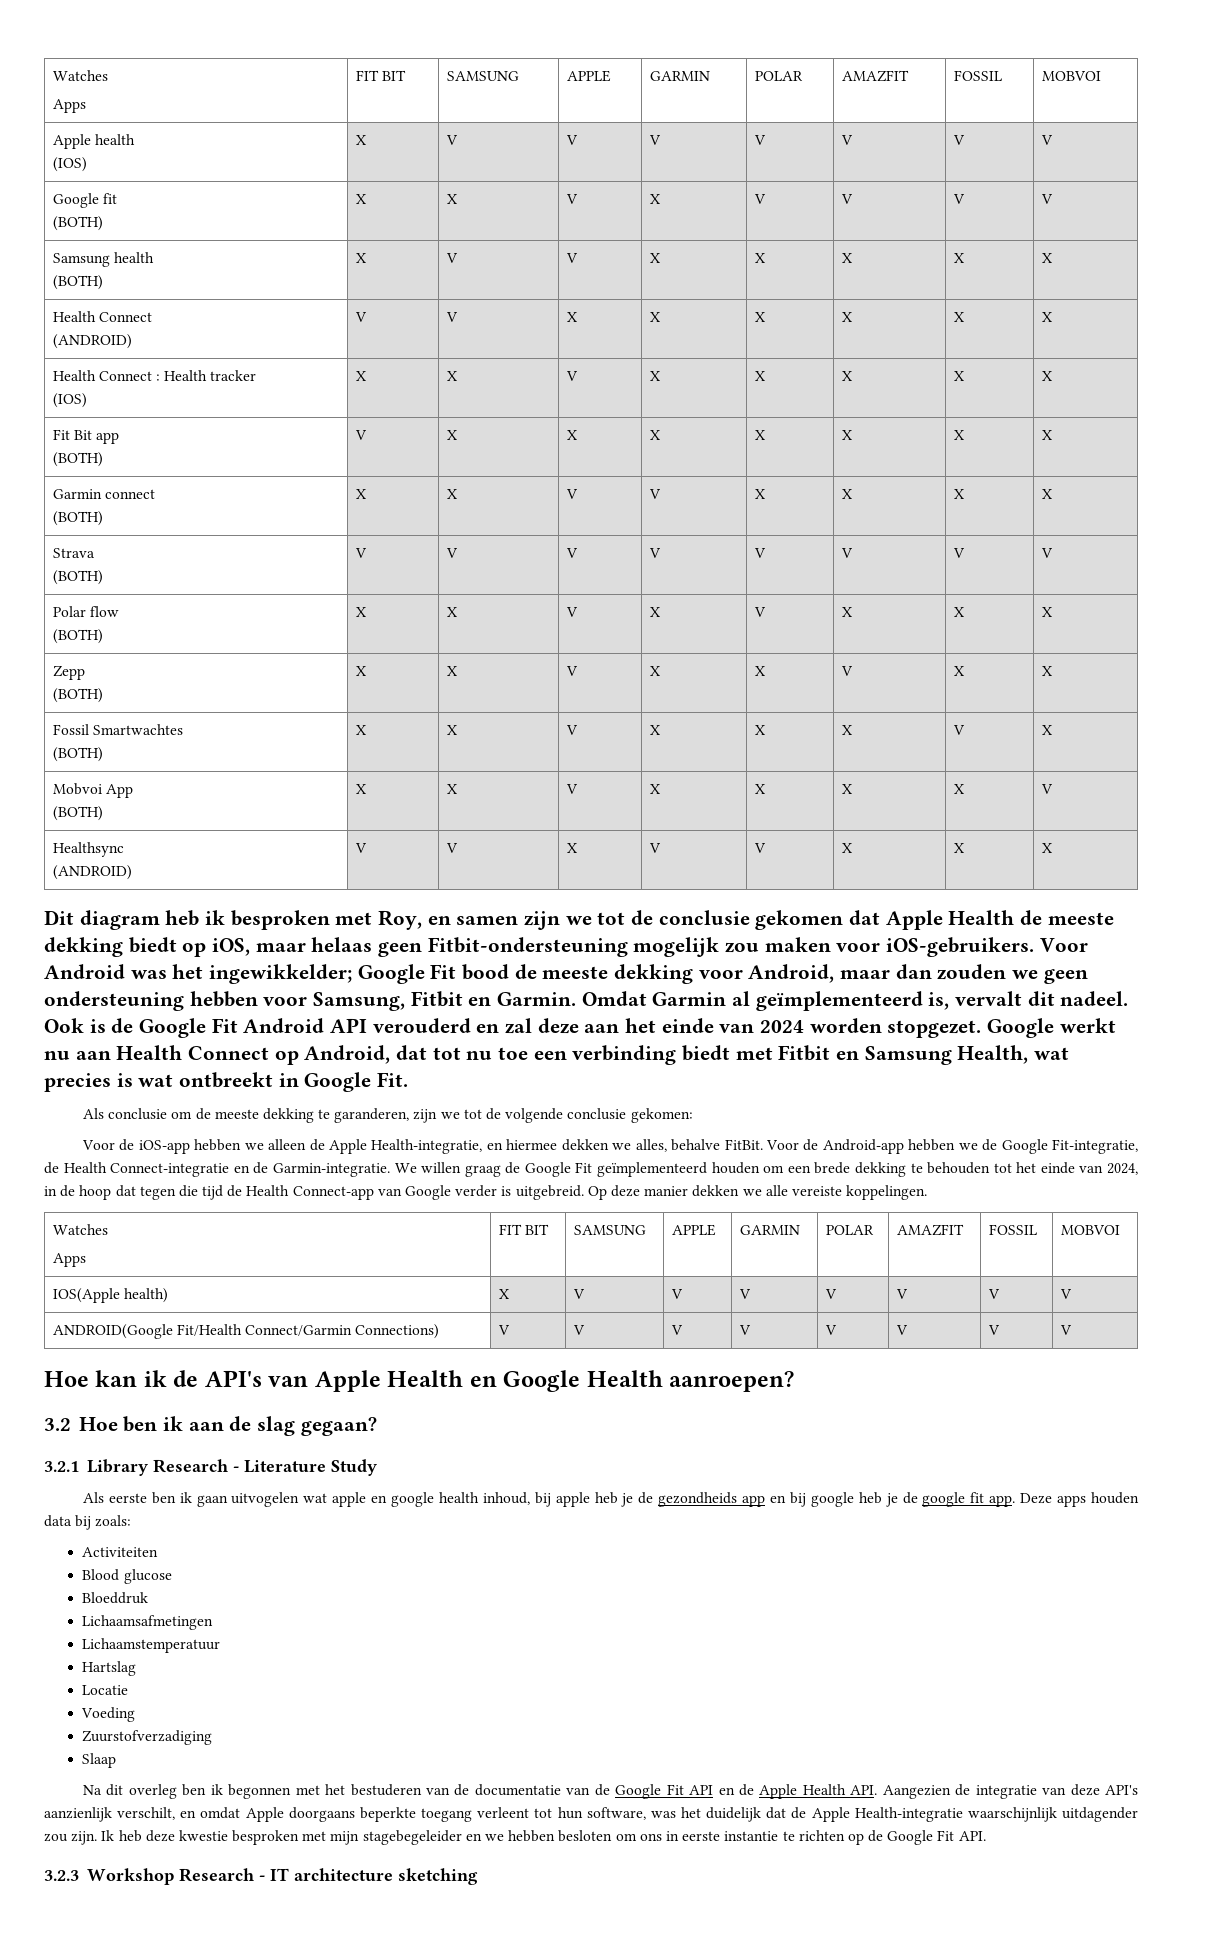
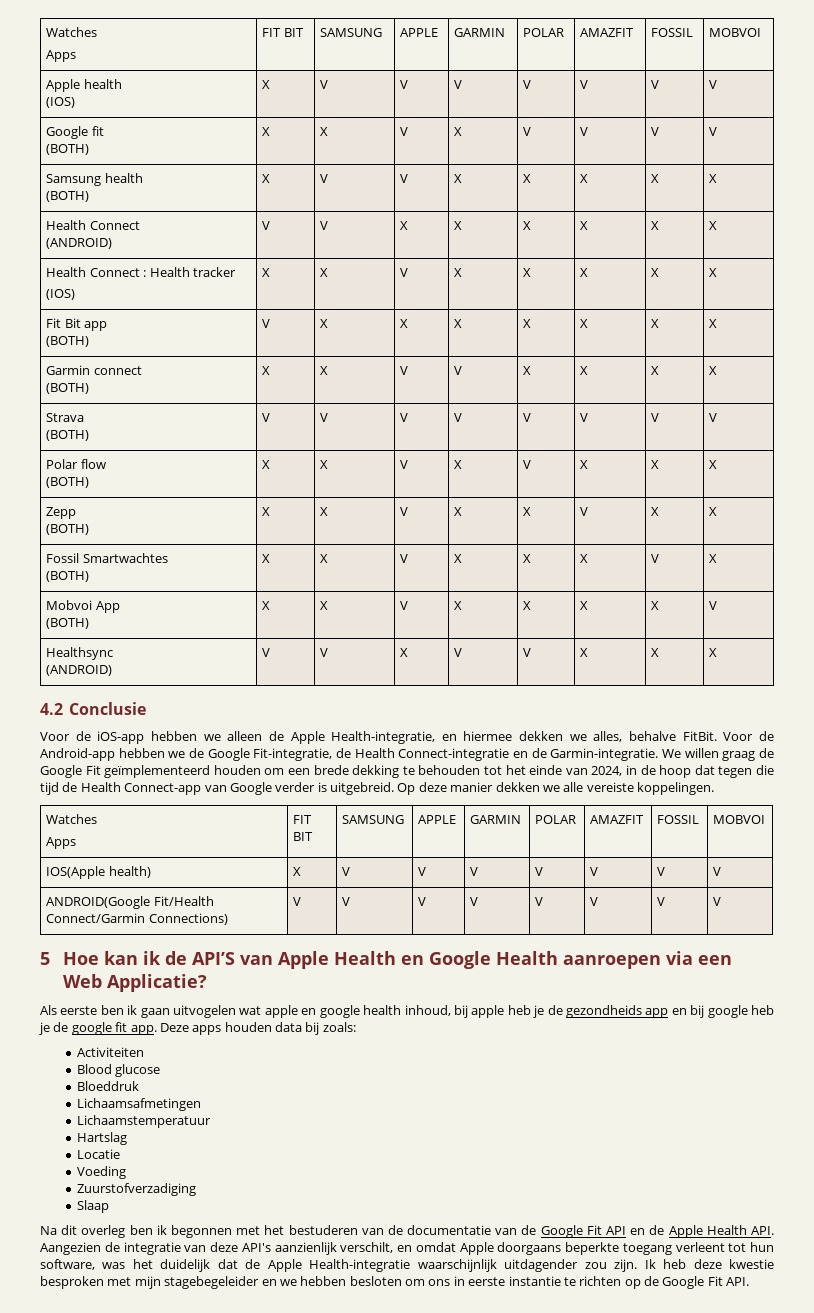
- Dit diagram heb ik besproken met Roy, en samen zijn we tot de conclusie gekomen dat Apple Health de meeste dekking biedt op iOS, maar helaas geen Fitbit-ondersteuning mogelijk zou maken voor iOS-gebruikers. Voor Android was het ingewikkelder; Google Fit bood de meeste dekking voor Android, maar dan zouden we geen ondersteuning hebben voor Samsung, Fitbit en Garmin. Omdat Garmin al geïmplementeerd is, vervalt dit nadeel. Ook is de Google Fit Android API verouderd en zal deze aan het einde van 2024 worden stopgezet. Google werkt nu aan Health Connect op Android, dat tot nu toe een verbinding biedt met Fitbit en Samsung Health, wat precies is wat ontbreekt in Google Fit.
- Als conclusie om de meeste dekking te garanderen, zijn we tot de volgende conclusie gekomen:
+ 4.2 Conclusie
- Hoe kan ik de API's van Apple Health en Google Health aanroepen?
- 3.2 Hoe ben ik aan de slag gegaan?
- 3.2.1 Library Research - Literature Study
+ 5 Hoe kan ik de API’S van Apple Health en Google Health aanroepen via een Web Applicatie?
- 3.2.3 Workshop Research - IT architecture sketching

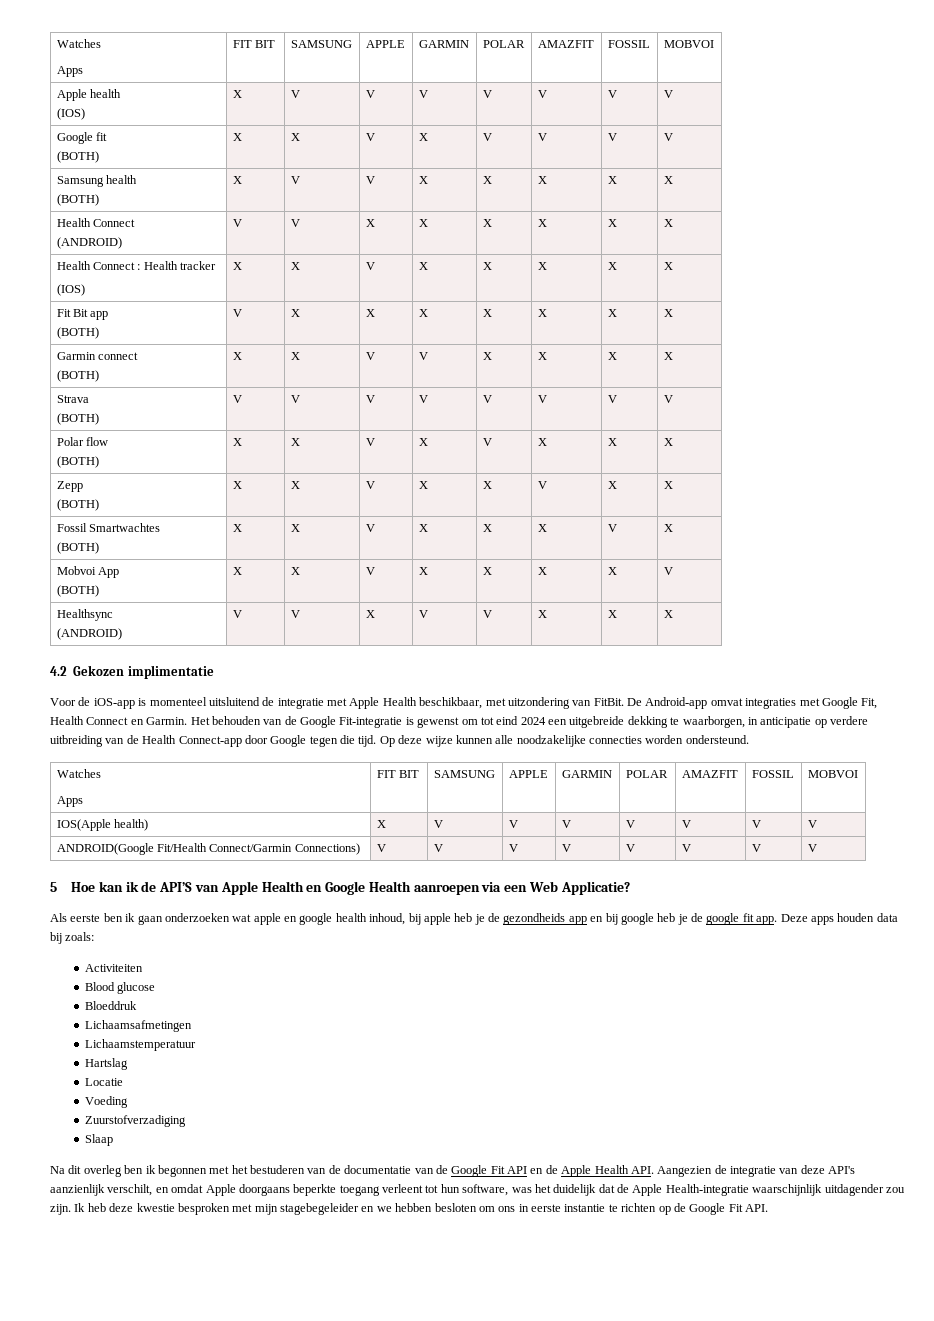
- 4.2 Conclusie
+ 4.2 Gekozen implimentatie
- Voor de iOS-app hebben we alleen de Apple Health-integratie, en hiermee dekken we alles, behalve FitBit. Voor de Android-app hebben we de Google Fit-integratie, de Health Connect-integratie en de Garmin-integratie. We willen graag de Google Fit geïmplementeerd houden om een brede dekking te behouden tot het einde van 2024, in de hoop dat tegen die tijd de Health Connect-app van Google verder is uitgebreid. Op deze manier dekken we alle vereiste koppelingen.
+ Voor de iOS-app is momenteel uitsluitend de integratie met Apple Health beschikbaar, met uitzondering van FitBit. De Android-app omvat integraties met Google Fit, Health Connect en Garmin. Het behouden van de Google Fit-integratie is gewenst om tot eind 2024 een uitgebreide dekking te waarborgen, in anticipatie op verdere uitbreiding van de Health Connect-app door Google tegen die tijd. Op deze wijze kunnen alle noodzakelijke connecties worden ondersteund.
- Als eerste ben ik gaan uitvogelen wat apple en google health inhoud, bij apple heb je de gezondheids app en bij google heb je de google fit app.
+ Als eerste ben ik gaan onderzoeken wat apple en google health inhoud, bij apple heb je de gezondheids app en bij google heb je de google fit app.

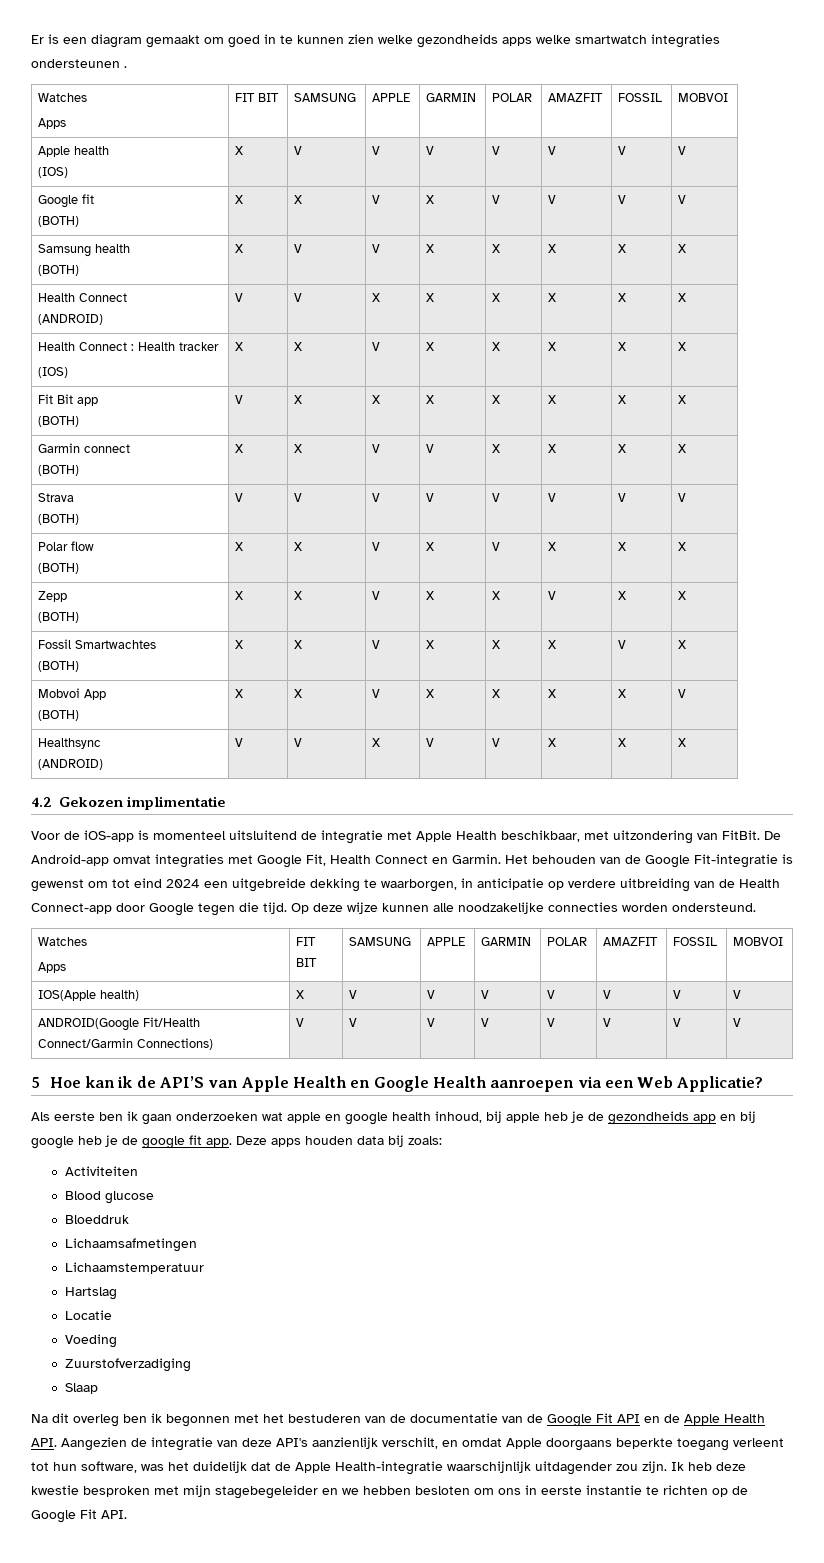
+ Er is een diagram gemaakt om goed in te kunnen zien welke gezondheids apps welke smartwatch integraties ondersteunen .

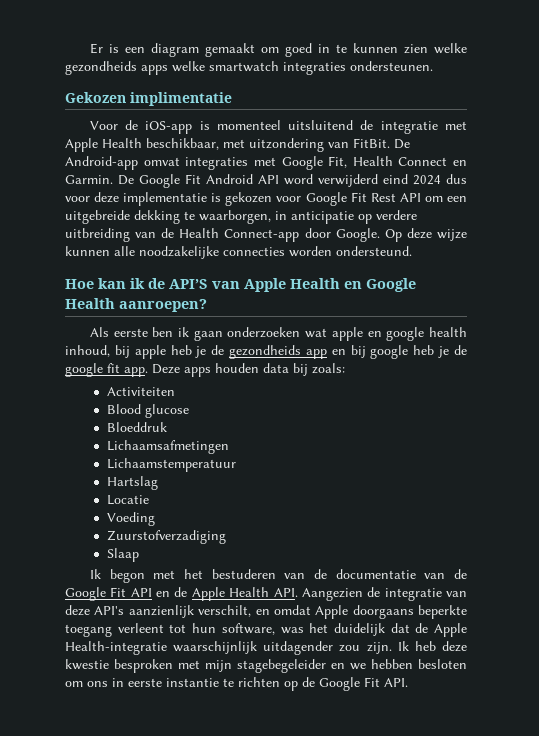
- Er is een diagram gemaakt om goed in te kunnen zien welke gezondheids apps welke smartwatch integraties ondersteunen .
- Watches
- Apps | FIT BIT | SAMSUNG | APPLE | GARMIN | POLAR | AMAZFIT | FOSSIL | MOBVOI
- Apple health
- (IOS) | X | V | V | V | V | V | V | V
- Google fit
- (BOTH) | X | X | V | X | V | V | V | V
- Samsung health
- (BOTH) | X | V | V | X | X | X | X | X
- Health Connect
- (ANDROID) | V | V | X | X | X | X | X | X
- Health Connect : Health tracker
- (IOS) | X | X | V | X | X | X | X | X
- Fit Bit app
- (BOTH) | V | X | X | X | X | X | X | X
- Garmin connect
- (BOTH) | X | X | V | V | X | X | X | X
- Strava
- (BOTH) | V | V | V | V | V | V | V | V
- Polar flow
- (BOTH) | X | X | V | X | V | X | X | X
- Zepp
- (BOTH) | X | X | V | X | X | V | X | X
- Fossil Smartwachtes
- (BOTH) | X | X | V | X | X | X | V | X
- Mobvoi App
- (BOTH) | X | X | V | X | X | X | X | V
- Healthsync
- (ANDROID) | V | V | X | V | V | X | X | X
- 4.2 Gekozen implimentatie
+ Er is een diagram gemaakt om goed in te kunnen zien welke gezondheids apps welke smartwatch integraties ondersteunen.
+ Gekozen implimentatie
- Het behouden van de Google Fit-integratie is gewenst om tot eind 2024 een uitgebreide dekking te waarborgen, in anticipatie op verdere uitbreiding van de Health Connect-app door Google tegen die tijd.
+ De Google Fit Android API word verwijderd eind 2024 dus voor deze implementatie is gekozen voor Google Fit Rest API om een uitgebreide dekking te waarborgen, in anticipatie op verdere uitbreiding van de Health Connect-app door Google.
  Op deze wijze kunnen alle noodzakelijke connecties worden ondersteund.
- Watches
- Apps | FIT BIT | SAMSUNG | APPLE | GARMIN | POLAR | AMAZFIT | FOSSIL | MOBVOI
- IOS(Apple health) | X | V | V | V | V | V | V | V
- ANDROID(Google Fit/Health Connect/Garmin Connections) | V | V | V | V | V | V | V | V
- 5 Hoe kan ik de API’S van Apple Health en Google Health aanroepen via een Web Applicatie?
+ Hoe kan ik de API’S van Apple Health en Google Health aanroepen?
- Na dit overleg ben ik begonnen met het bestuderen van de documentatie van de Google Fit API en de Apple Health API. Aangezien de integratie van deze API's aanzienlijk verschilt, en omdat Apple doorgaans beperkte toegang verleent tot hun software, was het duidelijk dat de Apple Health-integratie waarschijnlijk uitdagender zou zijn.
+ Ik begon met het bestuderen van de documentatie van de Google Fit API en de Apple Health API. Aangezien de integratie van deze API's aanzienlijk verschilt, en omdat Apple doorgaans beperkte toegang verleent tot hun software, was het duidelijk dat de Apple Health-integratie waarschijnlijk uitdagender zou zijn.

